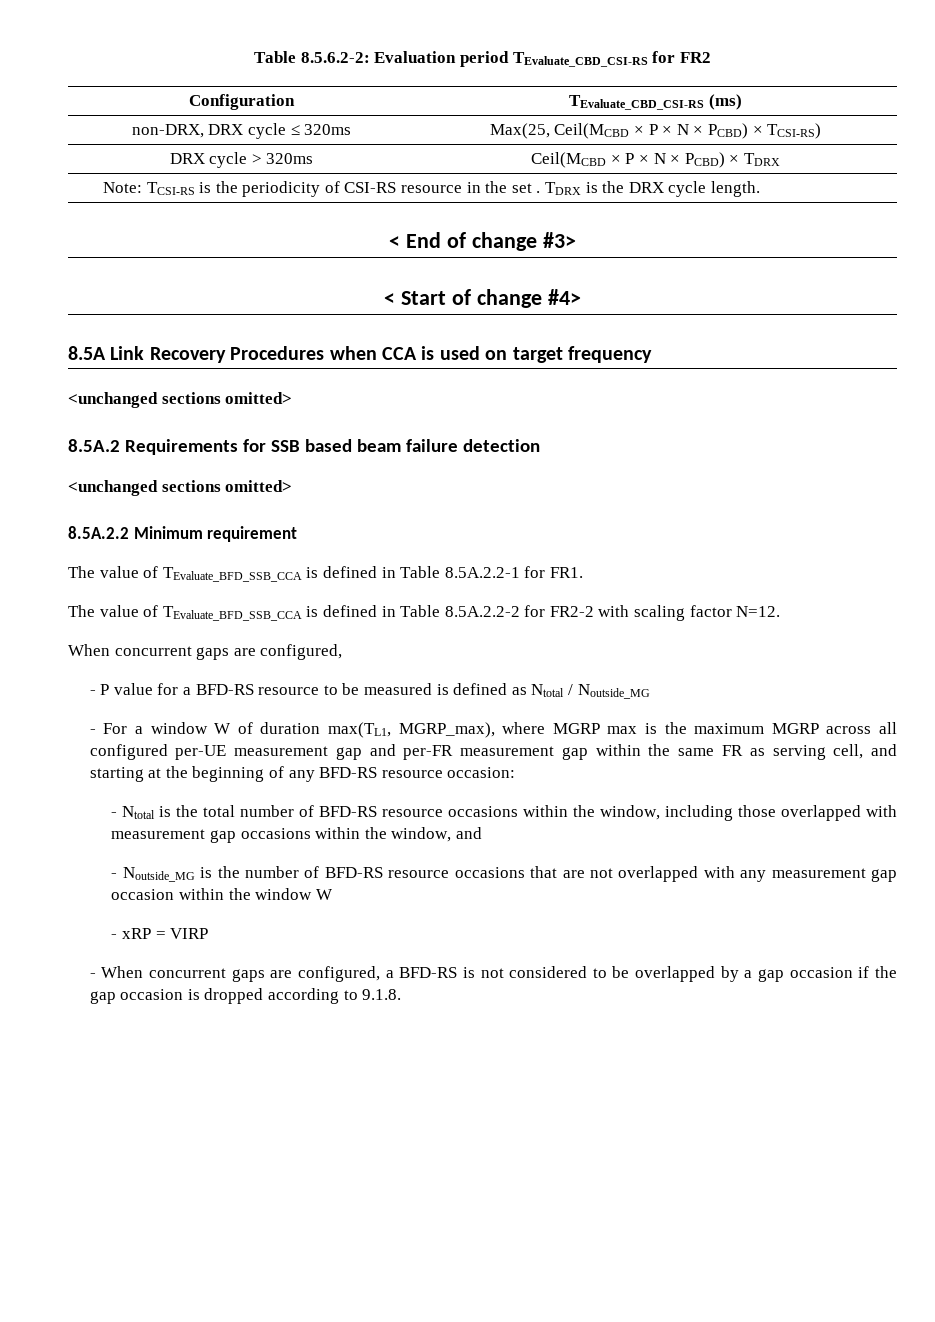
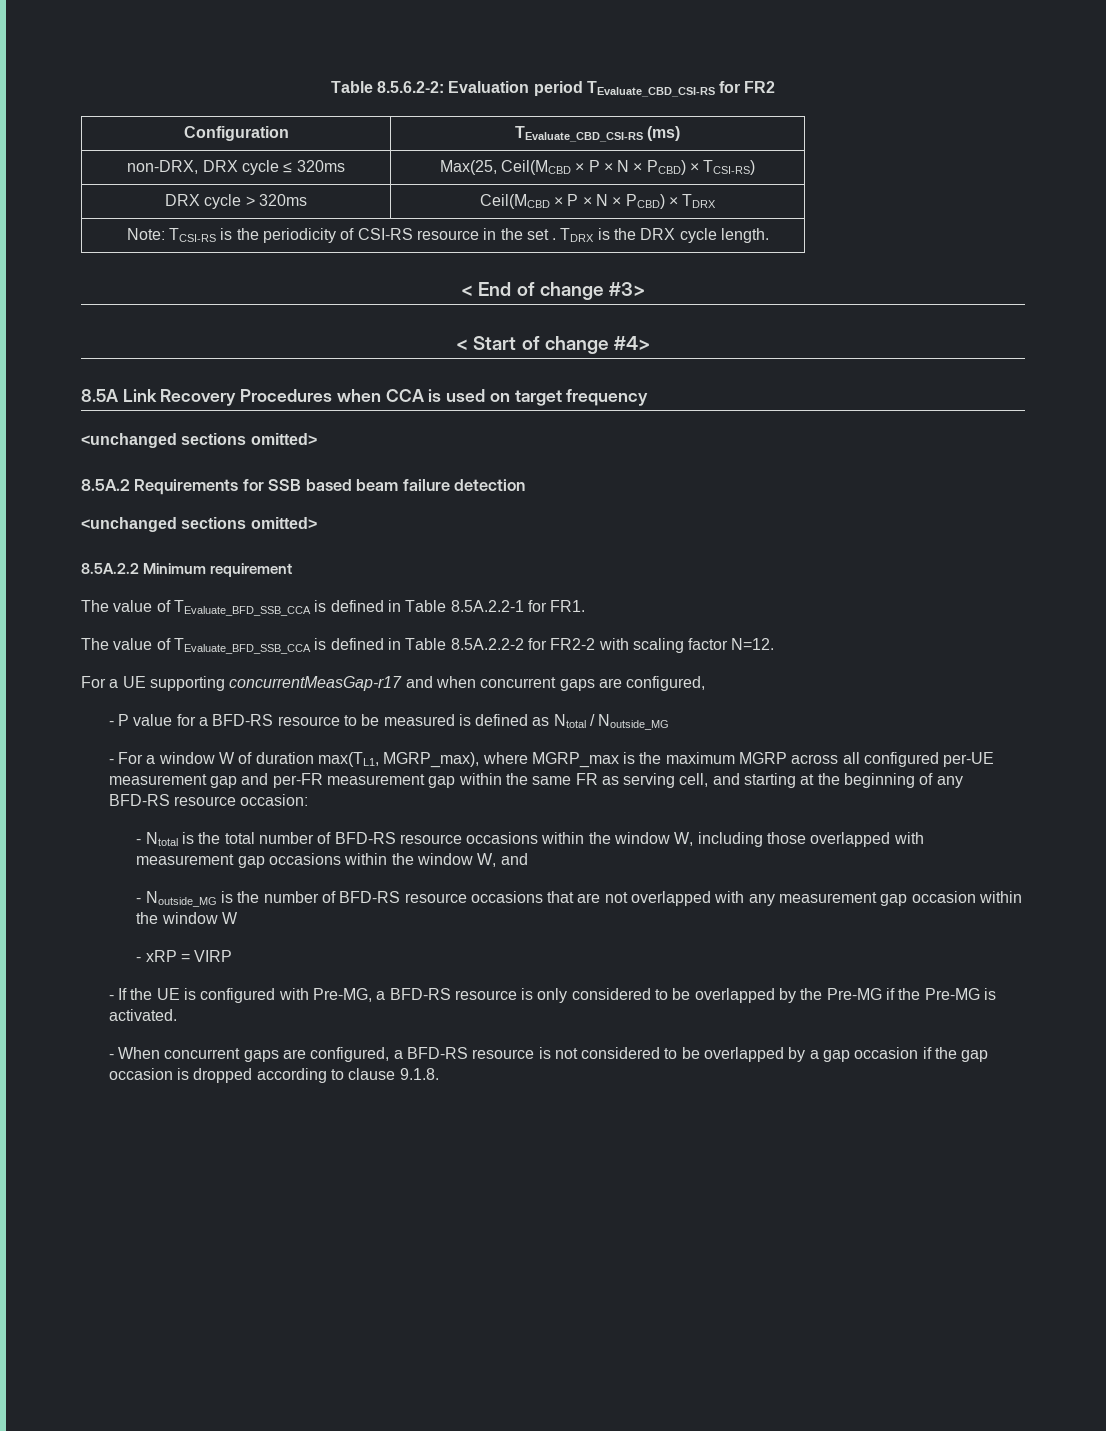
  The value of TEvaluate_BFD_SSB_CCA is defined in Table 8.5A.2.2-2 for FR2-2 with scaling factor N=12.
- When concurrent gaps are configured,
+ For a UE supporting concurrentMeasGap-r17 and when concurrent gaps are configured,
- - For a window W of duration max(TL1, MGRP_max), where MGRP max is the maximum MGRP across all configured per-UE measurement gap and per-FR measurement gap within the same FR as serving cell, and starting at the beginning of any BFD-RS resource occasion:
+ - For a window W of duration max(TL1, MGRP_max), where MGRP_max is the maximum MGRP across all configured per-UE measurement gap and per-FR measurement gap within the same FR as serving cell, and starting at the beginning of any BFD-RS resource occasion:
- - Ntotal is the total number of BFD-RS resource occasions within the window, including those overlapped with measurement gap occasions within the window, and
+ - Ntotal is the total number of BFD-RS resource occasions within the window W, including those overlapped with measurement gap occasions within the window W, and
+ - If the UE is configured with Pre-MG, a BFD-RS resource is only considered to be overlapped by the Pre-MG if the Pre-MG is activated.
- - When concurrent gaps are configured, a BFD-RS is not considered to be overlapped by a gap occasion if the gap occasion is dropped according to 9.1.8.
+ - When concurrent gaps are configured, a BFD-RS resource is not considered to be overlapped by a gap occasion if the gap occasion is dropped according to clause 9.1.8.

